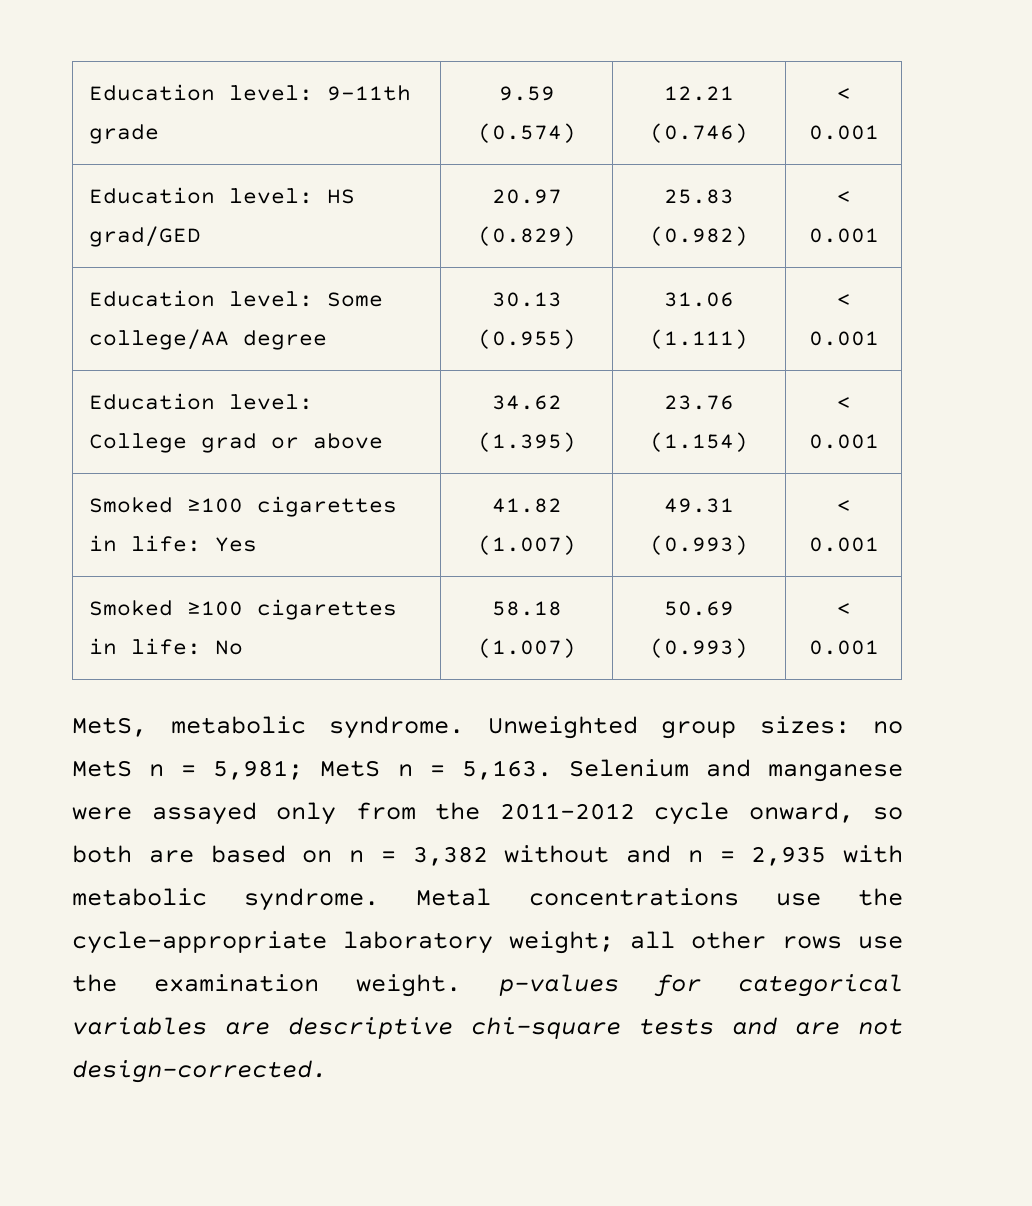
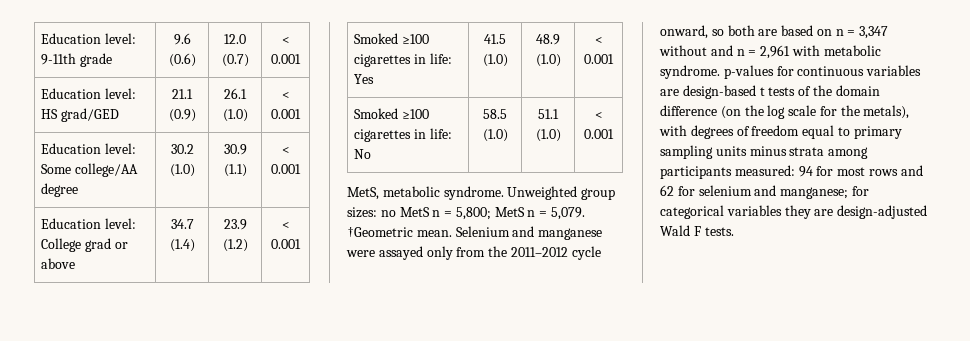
- Education level: 9-11th grade | 9.59 (0.574) | 12.21 (0.746) | < 0.001
+ Education level: 9-11th grade | 9.6 (0.6) | 12.0 (0.7) | < 0.001
- Education level: HS grad/GED | 20.97 (0.829) | 25.83 (0.982) | < 0.001
+ Education level: HS grad/GED | 21.1 (0.9) | 26.1 (1.0) | < 0.001
- Education level: Some college/AA degree | 30.13 (0.955) | 31.06 (1.111) | < 0.001
+ Education level: Some college/AA degree | 30.2 (1.0) | 30.9 (1.1) | < 0.001
- Education level: College grad or above | 34.62 (1.395) | 23.76 (1.154) | < 0.001
+ Education level: College grad or above | 34.7 (1.4) | 23.9 (1.2) | < 0.001
- Smoked ≥100 cigarettes in life: Yes | 41.82 (1.007) | 49.31 (0.993) | < 0.001
+ Smoked ≥100 cigarettes in life: Yes | 41.5 (1.0) | 48.9 (1.0) | < 0.001
- Smoked ≥100 cigarettes in life: No | 58.18 (1.007) | 50.69 (0.993) | < 0.001
+ Smoked ≥100 cigarettes in life: No | 58.5 (1.0) | 51.1 (1.0) | < 0.001
- Unweighted group sizes: no MetS n = 5,981; MetS n = 5,163.
+ Unweighted group sizes: no MetS n = 5,800; MetS n = 5,079. †Geometric mean.
- Selenium and manganese were assayed only from the 2011–2012 cycle onward, so both are based on n = 3,382 without and n = 2,935 with metabolic syndrome. Metal concentrations use the cycle-appropriate laboratory weight; all other rows use the examination weight. p-values for categorical variables are descriptive chi-square tests and are not design-corrected.
+ Selenium and manganese were assayed only from the 2011–2012 cycle onward, so both are based on n = 3,347 without and n = 2,961 with metabolic syndrome. p-values for continuous variables are design-based t tests of the domain difference (on the log scale for the metals), with degrees of freedom equal to primary sampling units minus strata among participants measured: 94 for most rows and 62 for selenium and manganese; for categorical variables they are design-adjusted Wald F tests.

